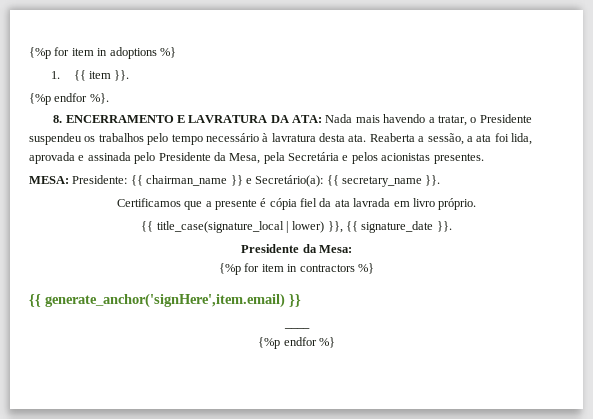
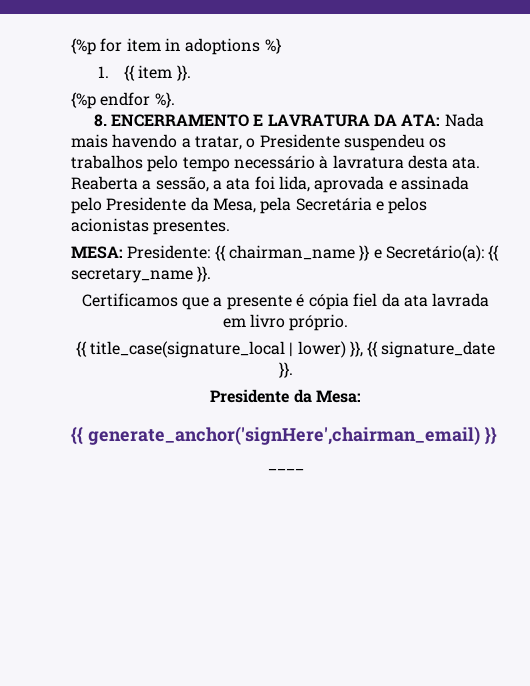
- {%p for item in contractors %}
- {{ generate_anchor('signHere',item.email) }}
+ {{ generate_anchor('signHere',chairman_email) }}
- {%p endfor %}

